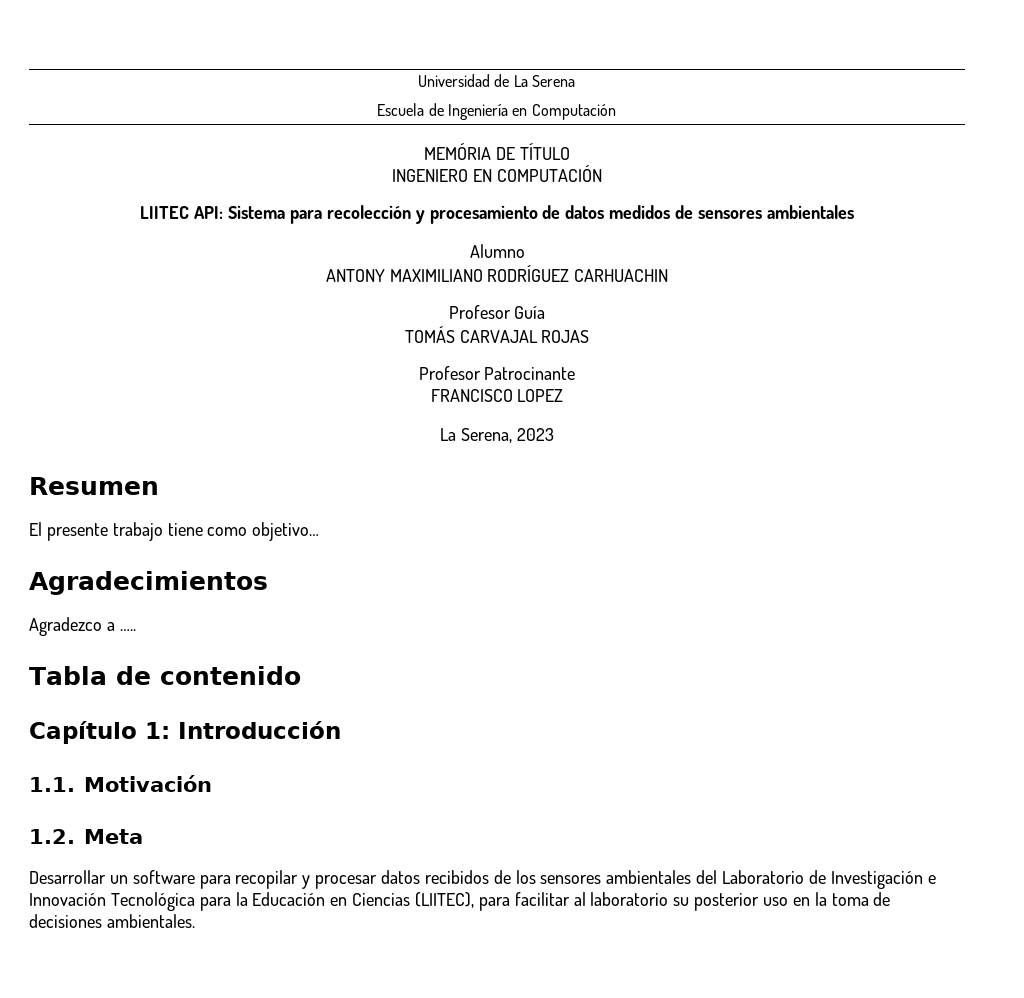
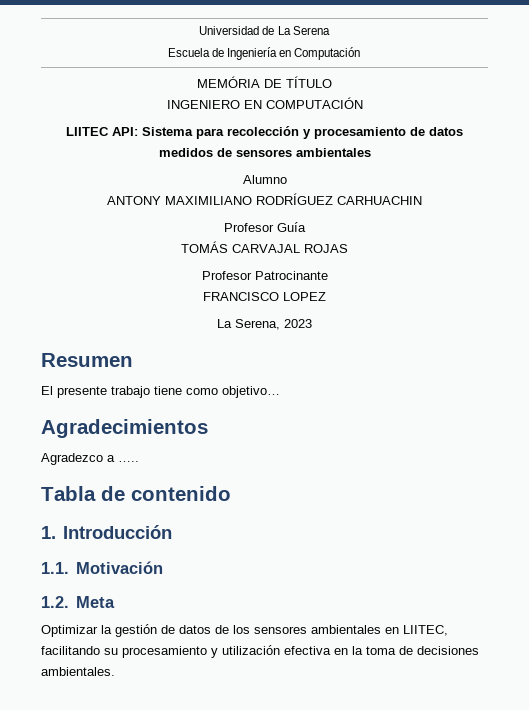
- Capítulo 1: Introducción
+ 1. Introducción
- Desarrollar un software para recopilar y procesar datos recibidos de los sensores ambientales del Laboratorio de Investigación e Innovación Tecnológica para la Educación en Ciencias (LIITEC), para facilitar al laboratorio su posterior uso en la toma de decisiones ambientales.
+ Optimizar la gestión de datos de los sensores ambientales en LIITEC, facilitando su procesamiento y utilización efectiva en la toma de decisiones ambientales.

